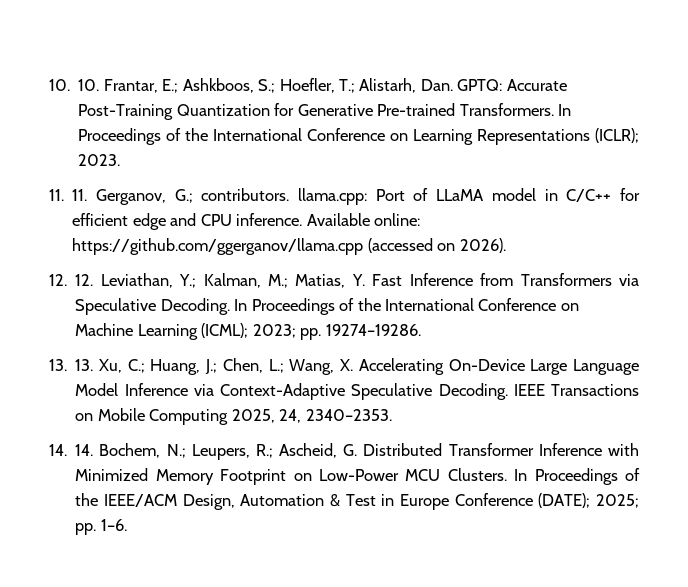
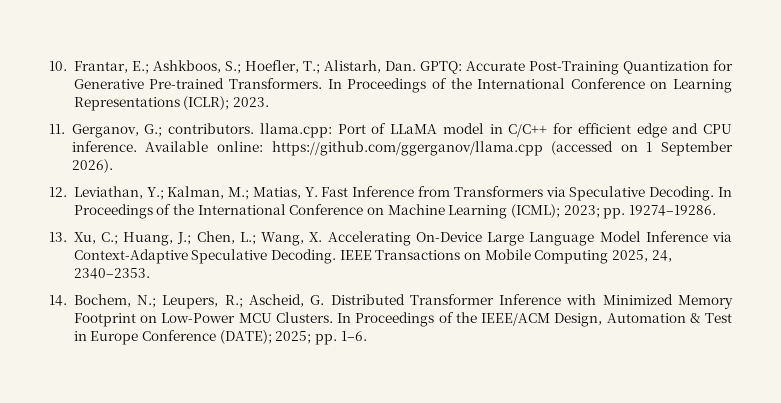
- 10. 10. Frantar, E.; Ashkboos, S.; Hoefler, T.; Alistarh, Dan. GPTQ: Accurate Post-Training Quantization for Generative Pre-trained Transformers.
+ 10. Frantar, E.; Ashkboos, S.; Hoefler, T.; Alistarh, Dan. GPTQ: Accurate Post-Training Quantization for Generative Pre-trained Transformers.
- 11. 11. Gerganov, G.; contributors. llama.cpp: Port of LLaMA model in C/C++ for efficient edge and CPU inference.
+ 11. Gerganov, G.; contributors. llama.cpp: Port of LLaMA model in C/C++ for efficient edge and CPU inference.
- Available online: https://github.com/ggerganov/llama.cpp (accessed on 2026).
+ Available online: https://github.com/ggerganov/llama.cpp (accessed on 1 September 2026).
- 12. 12. Leviathan, Y.; Kalman, M.; Matias, Y. Fast Inference from Transformers via Speculative Decoding.
+ 12. Leviathan, Y.; Kalman, M.; Matias, Y. Fast Inference from Transformers via Speculative Decoding.
- 13. 13. Xu, C.; Huang, J.; Chen, L.; Wang, X. Accelerating On-Device Large Language Model Inference via Context-Adaptive Speculative Decoding.
+ 13. Xu, C.; Huang, J.; Chen, L.; Wang, X. Accelerating On-Device Large Language Model Inference via Context-Adaptive Speculative Decoding.
- 14. 14. Bochem, N.; Leupers, R.; Ascheid, G. Distributed Transformer Inference with Minimized Memory Footprint on Low-Power MCU Clusters.
+ 14. Bochem, N.; Leupers, R.; Ascheid, G. Distributed Transformer Inference with Minimized Memory Footprint on Low-Power MCU Clusters.

